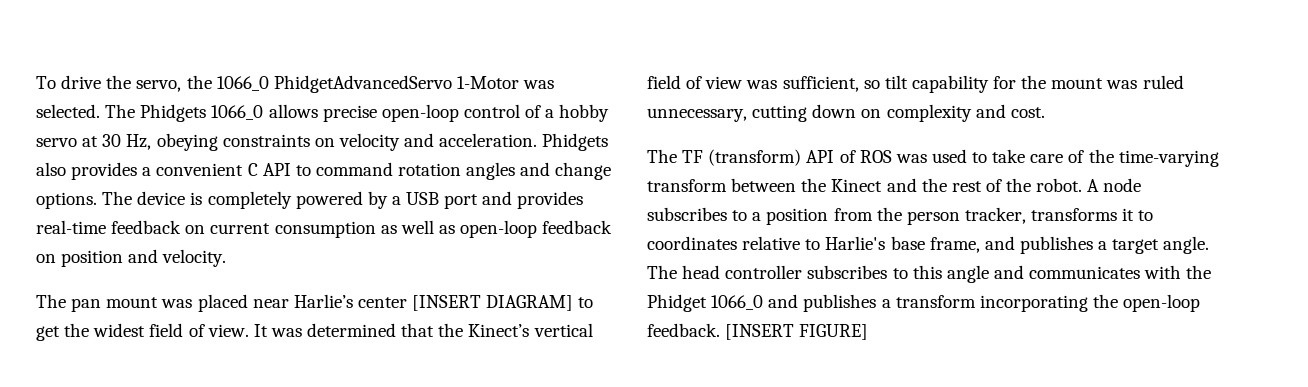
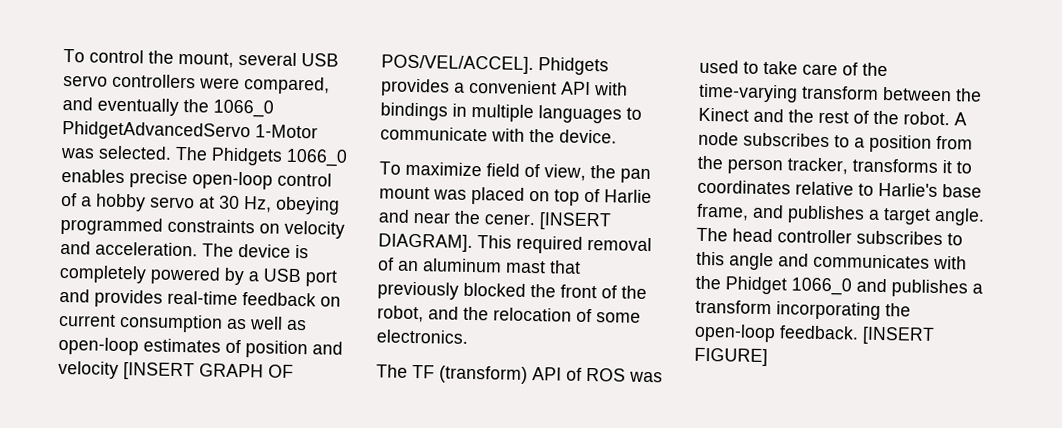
- To drive the servo, the 1066_0 PhidgetAdvancedServo 1-Motor was selected.
+ To control the mount, several USB servo controllers were compared, and eventually the 1066_0 PhidgetAdvancedServo 1-Motor was selected.
- The Phidgets 1066_0 allows precise open-loop control of a hobby servo at 30 Hz, obeying constraints on velocity and acceleration.
+ The Phidgets 1066_0 enables precise open-loop control of a hobby servo at 30 Hz, obeying programmed constraints on velocity and acceleration.
- Phidgets also provides a convenient C API to command rotation angles and change options.
- The device is completely powered by a USB port and provides real-time feedback on current consumption as well as open-loop feedback on position and velocity.
- The pan mount was placed near Harlie’s center [INSERT DIAGRAM] to get the widest field of view. It was determined that the Kinect’s vertical field of view was sufficient, so tilt capability for the mount was ruled unnecessary, cutting down on complexity and cost.
+ The device is completely powered by a USB port and provides real-time feedback on current consumption as well as open-loop estimates of position and velocity [INSERT GRAPH OF POS/VEL/ACCEL]. Phidgets provides a convenient API with bindings in multiple languages to communicate with the device.
+ To maximize field of view, the pan mount was placed on top of Harlie and near the cener. [INSERT DIAGRAM]. This required removal of an aluminum mast that previously blocked the front of the robot, and the relocation of some electronics.

